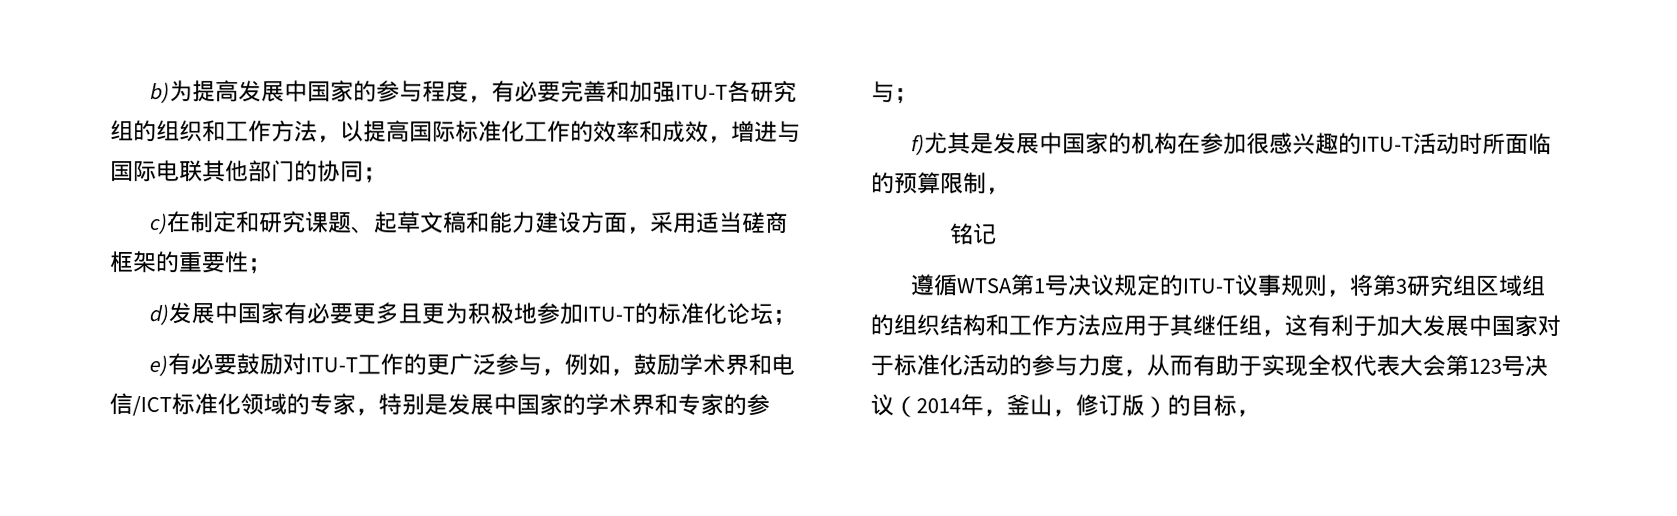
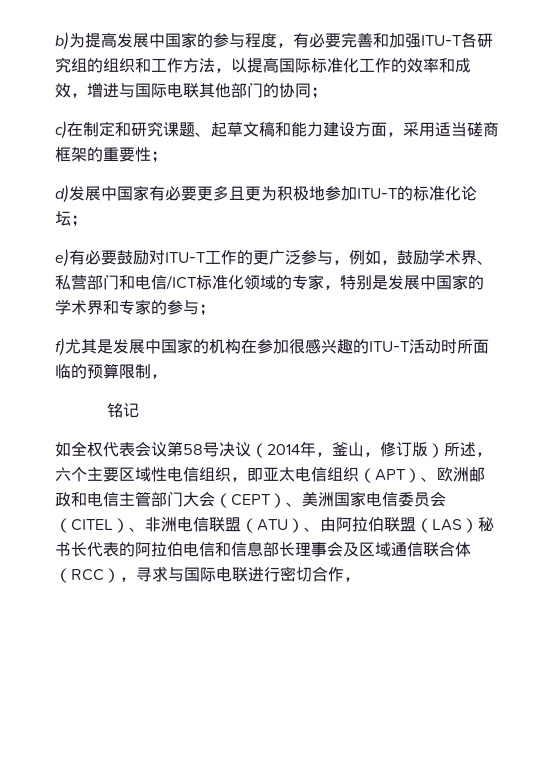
- e)有必要鼓励对ITU-T工作的更广泛参与，例如，鼓励学术界和电信/ICT标准化领域的专家，特别是发展中国家的学术界和专家的参与；
+ e)有必要鼓励对ITU-T工作的更广泛参与，例如，鼓励学术界、私营部门和电信/ICT标准化领域的专家，特别是发展中国家的学术界和专家的参与；
- 遵循WTSA第1号决议规定的ITU-T议事规则，将第3研究组区域组的组织结构和工作方法应用于其继任组，这有利于加大发展中国家对于标准化活动的参与力度，从而有助于实现全权代表大会第123号决议（2014年，釜山，修订版）的目标，
+ 如全权代表会议第58号决议（2014年，釜山，修订版）所述，六个主要区域性电信组织，即亚太电信组织（APT）、欧洲邮政和电信主管部门大会（CEPT）、美洲国家电信委员会（CITEL）、非洲电信联盟（ATU）、由阿拉伯联盟（LAS）秘书长代表的阿拉伯电信和信息部长理事会及区域通信联合体（RCC），寻求与国际电联进行密切合作，

